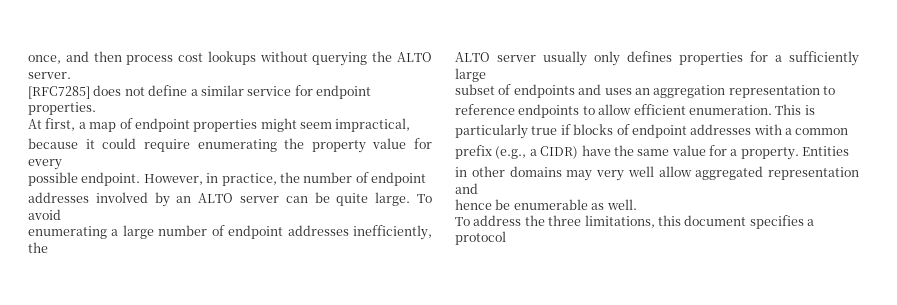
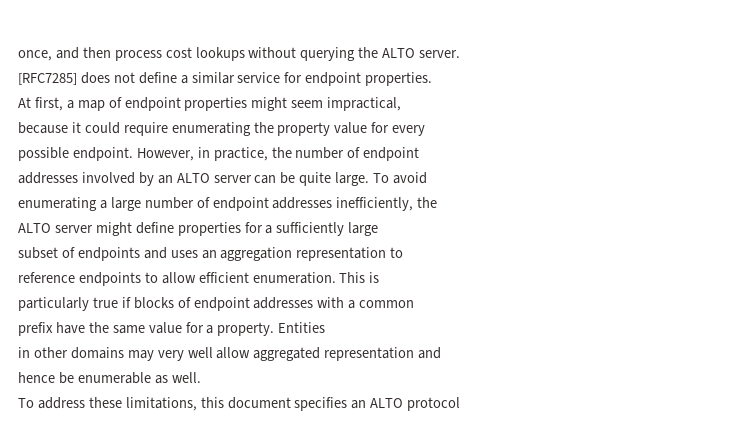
- ALTO server usually only defines properties for a sufficiently large
+ ALTO server might define properties for a sufficiently large
- prefix (e.g., a CIDR) have the same value for a property.
+ prefix have the same value for a property.
- To address the three limitations, this document specifies a protocol
+ To address these limitations, this document specifies an ALTO protocol

